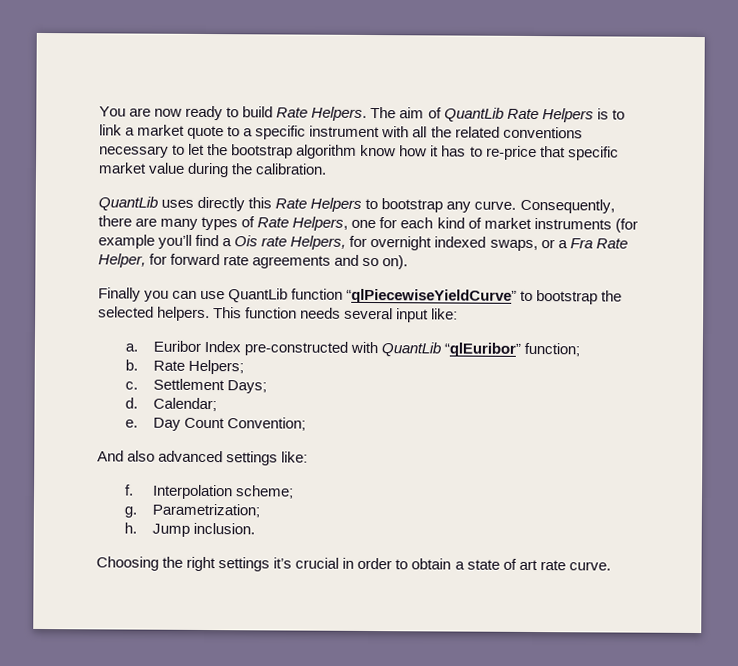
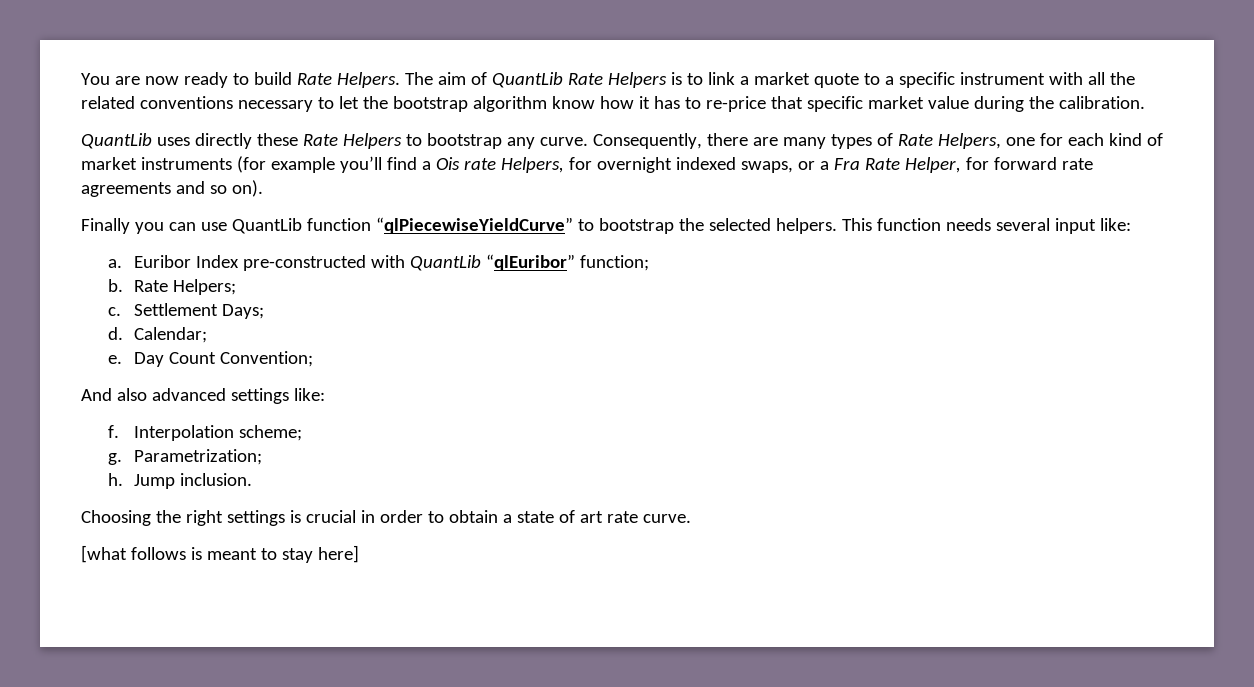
- QuantLib uses directly this Rate Helpers to bootstrap any curve.
+ QuantLib uses directly these Rate Helpers to bootstrap any curve.
- Choosing the right settings it’s crucial in order to obtain a state of art rate curve.
+ Choosing the right settings is crucial in order to obtain a state of art rate curve.
+ [what follows is meant to stay here]

